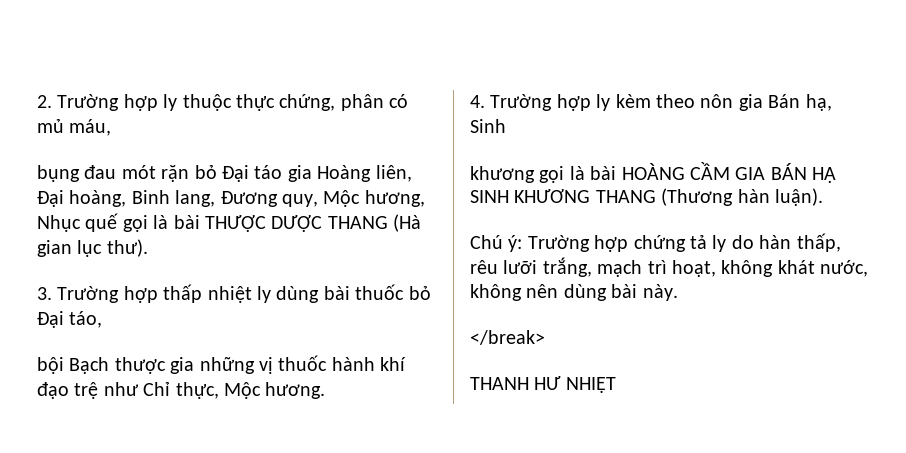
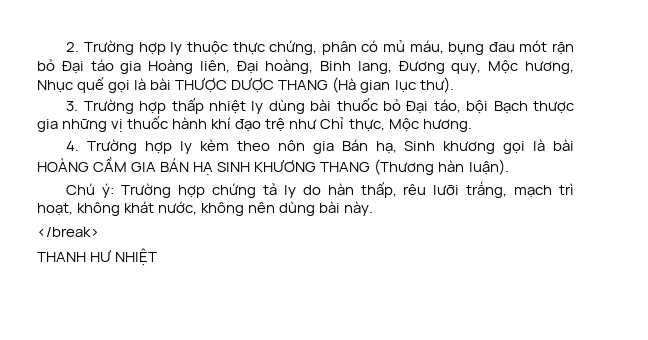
- 2. Trường hợp ly thuộc thực chứng, phân có mủ máu,
- bụng đau mót rặn bỏ Đại táo gia Hoàng liên, Đại hoàng, Binh lang, Đương quy, Mộc hương, Nhục quế gọi là bài THƯỢC DƯỢC THANG (Hà gian lục thư).
+ 2. Trường hợp ly thuộc thực chứng, phân có mủ máu, bụng đau mót rặn bỏ Đại táo gia Hoàng liên, Đại hoàng, Binh lang, Đương quy, Mộc hương, Nhục quế gọi là bài THƯỢC DƯỢC THANG (Hà gian lục thư).
- 3. Trường hợp thấp nhiệt ly dùng bài thuốc bỏ Đại táo,
- bội Bạch thược gia những vị thuốc hành khí đạo trệ như Chỉ thực, Mộc hương.
+ 3. Trường hợp thấp nhiệt ly dùng bài thuốc bỏ Đại táo, bội Bạch thược gia những vị thuốc hành khí đạo trệ như Chỉ thực, Mộc hương.
- 4. Trường hợp ly kèm theo nôn gia Bán hạ, Sinh
- khương gọi là bài HOÀNG CẦM GIA BÁN HẠ SINH KHƯƠNG THANG (Thương hàn luận).
+ 4. Trường hợp ly kèm theo nôn gia Bán hạ, Sinh khương gọi là bài HOÀNG CẦM GIA BÁN HẠ SINH KHƯƠNG THANG (Thương hàn luận).

